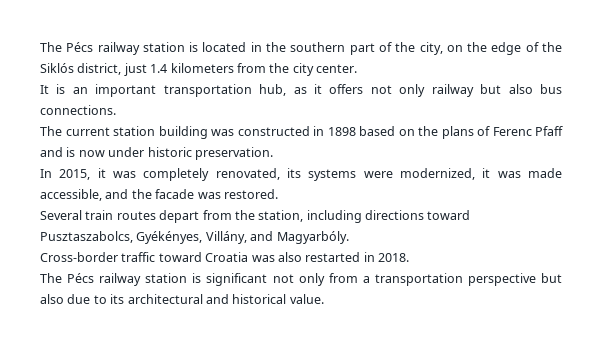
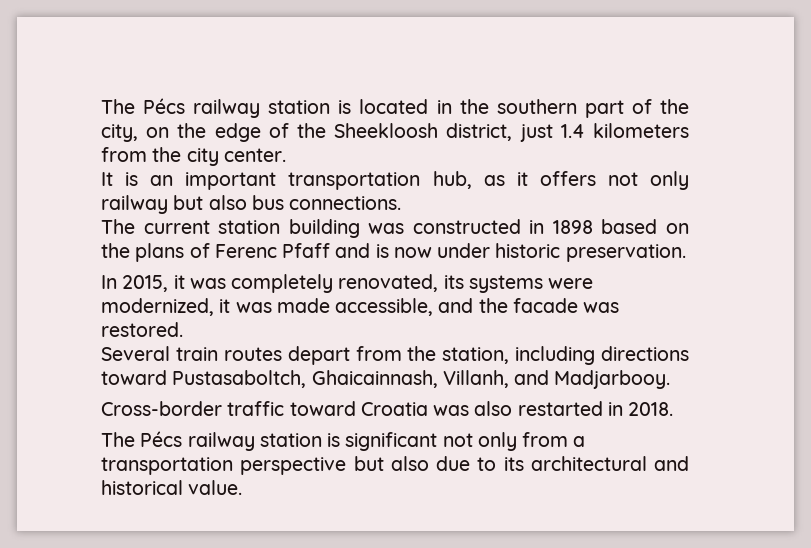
- The Pécs railway station is located in the southern part of the city, on the edge of the Siklós district, just 1.4 kilometers from the city center.
+ The Pécs railway station is located in the southern part of the city, on the edge of the Sheekloosh district, just 1.4 kilometers from the city center.
- Several train routes depart from the station, including directions toward Pusztaszabolcs, Gyékényes, Villány, and Magyarbóly.
+ Several train routes depart from the station, including directions toward Pustasaboltch, Ghaicainnash, Villanh, and Madjarbooy.

